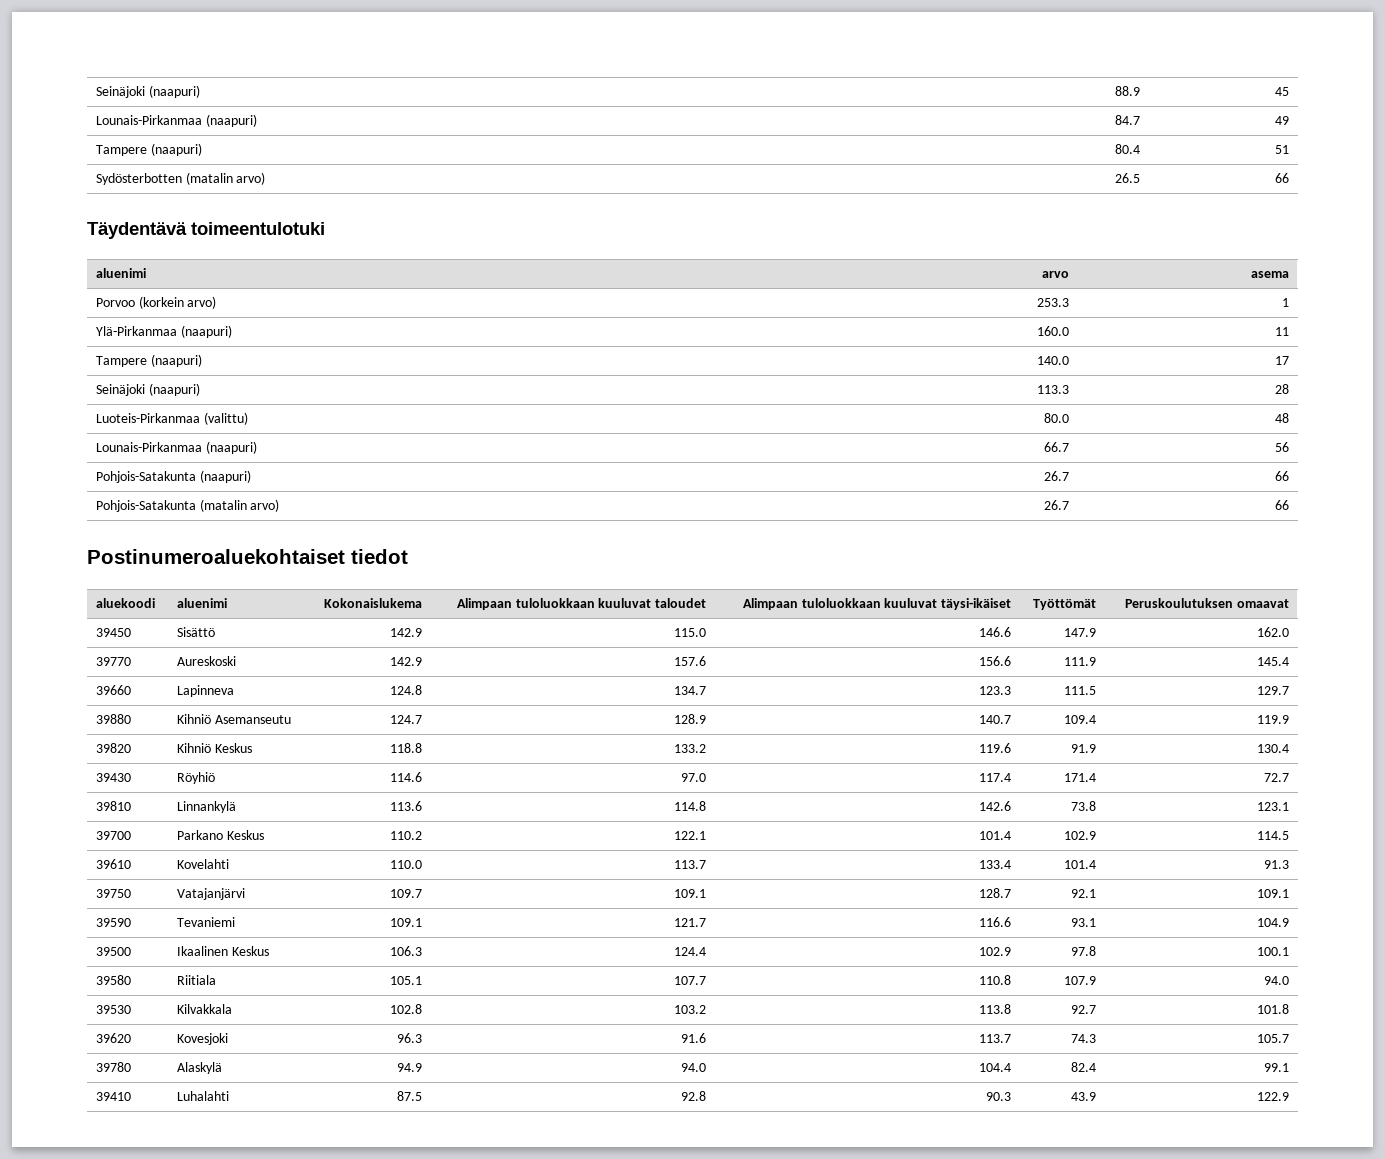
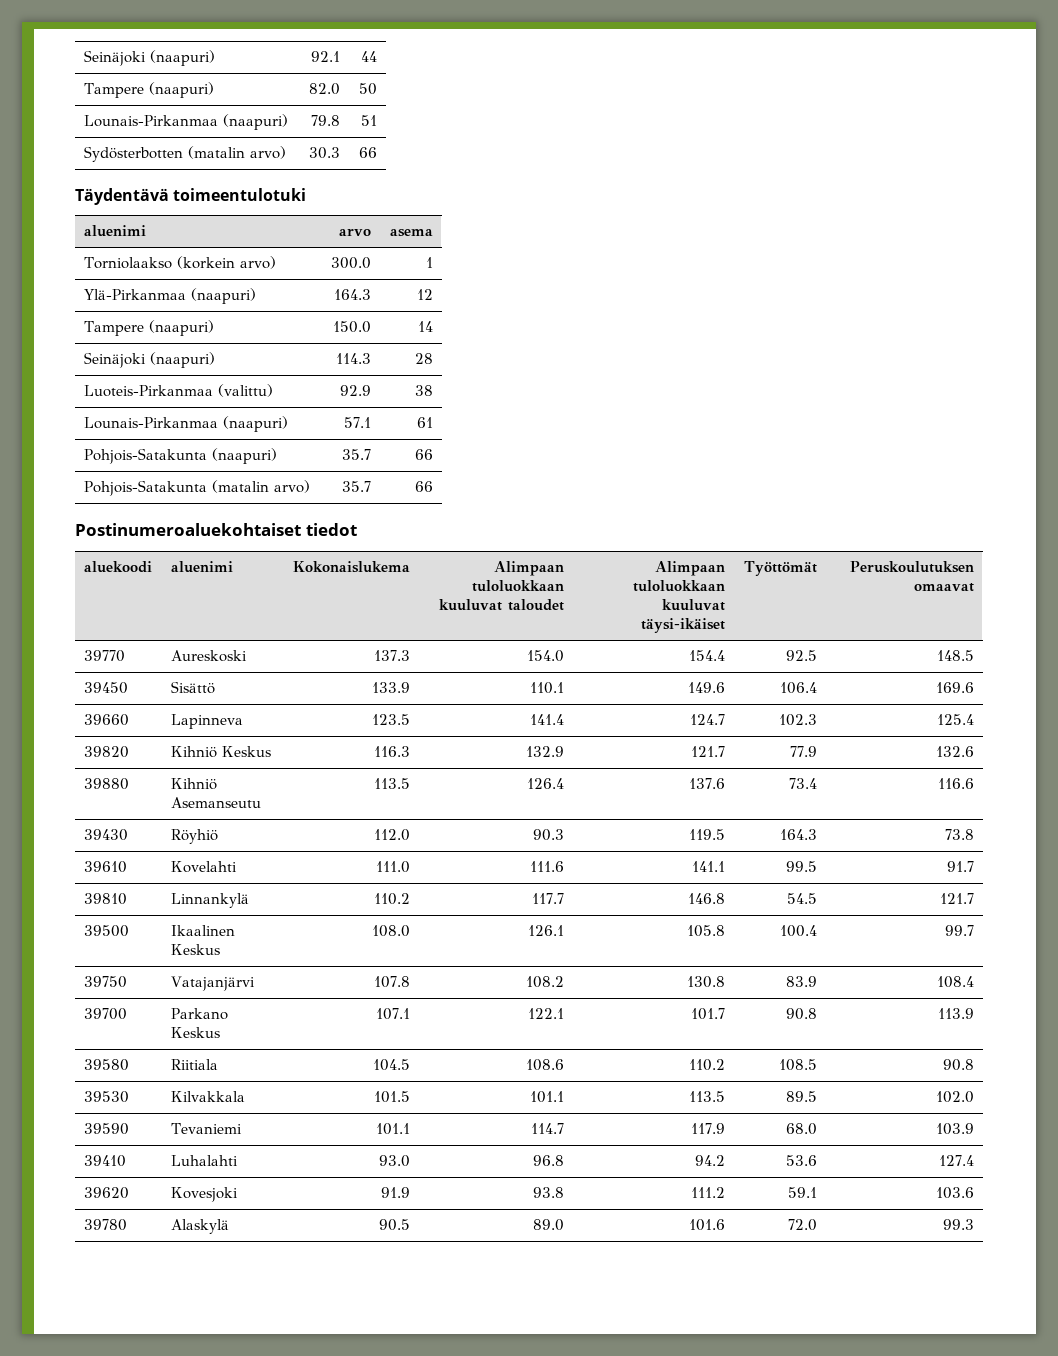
- Seinäjoki (naapuri) | 88.9 | 45
- Lounais-Pirkanmaa (naapuri) | 84.7 | 49
- Tampere (naapuri) | 80.4 | 51
+ Seinäjoki (naapuri) | 92.1 | 44
+ Tampere (naapuri) | 82.0 | 50
+ Lounais-Pirkanmaa (naapuri) | 79.8 | 51
- Sydösterbotten (matalin arvo) | 26.5 | 66
+ Sydösterbotten (matalin arvo) | 30.3 | 66
- Porvoo (korkein arvo) | 253.3 | 1
+ Torniolaakso (korkein arvo) | 300.0 | 1
- Ylä-Pirkanmaa (naapuri) | 160.0 | 11
- Tampere (naapuri) | 140.0 | 17
- Seinäjoki (naapuri) | 113.3 | 28
+ Ylä-Pirkanmaa (naapuri) | 164.3 | 12
+ Tampere (naapuri) | 150.0 | 14
+ Seinäjoki (naapuri) | 114.3 | 28
- Luoteis-Pirkanmaa (valittu) | 80.0 | 48
- Lounais-Pirkanmaa (naapuri) | 66.7 | 56
+ Luoteis-Pirkanmaa (valittu) | 92.9 | 38
+ Lounais-Pirkanmaa (naapuri) | 57.1 | 61
- Pohjois-Satakunta (naapuri) | 26.7 | 66
+ Pohjois-Satakunta (naapuri) | 35.7 | 66
- Pohjois-Satakunta (matalin arvo) | 26.7 | 66
+ Pohjois-Satakunta (matalin arvo) | 35.7 | 66
- 39450 | Sisättö | 142.9 | 115.0 | 146.6 | 147.9 | 162.0
- 39770 | Aureskoski | 142.9 | 157.6 | 156.6 | 111.9 | 145.4
- 39660 | Lapinneva | 124.8 | 134.7 | 123.3 | 111.5 | 129.7
- 39880 | Kihniö Asemanseutu | 124.7 | 128.9 | 140.7 | 109.4 | 119.9
- 39820 | Kihniö Keskus | 118.8 | 133.2 | 119.6 | 91.9 | 130.4
- 39430 | Röyhiö | 114.6 | 97.0 | 117.4 | 171.4 | 72.7
- 39810 | Linnankylä | 113.6 | 114.8 | 142.6 | 73.8 | 123.1
+ 39770 | Aureskoski | 137.3 | 154.0 | 154.4 | 92.5 | 148.5
+ 39450 | Sisättö | 133.9 | 110.1 | 149.6 | 106.4 | 169.6
+ 39660 | Lapinneva | 123.5 | 141.4 | 124.7 | 102.3 | 125.4
+ 39820 | Kihniö Keskus | 116.3 | 132.9 | 121.7 | 77.9 | 132.6
+ 39880 | Kihniö Asemanseutu | 113.5 | 126.4 | 137.6 | 73.4 | 116.6
+ 39430 | Röyhiö | 112.0 | 90.3 | 119.5 | 164.3 | 73.8
+ 39610 | Kovelahti | 111.0 | 111.6 | 141.1 | 99.5 | 91.7
+ 39810 | Linnankylä | 110.2 | 117.7 | 146.8 | 54.5 | 121.7
+ 39500 | Ikaalinen Keskus | 108.0 | 126.1 | 105.8 | 100.4 | 99.7
+ 39750 | Vatajanjärvi | 107.8 | 108.2 | 130.8 | 83.9 | 108.4
- 39700 | Parkano Keskus | 110.2 | 122.1 | 101.4 | 102.9 | 114.5
- 39610 | Kovelahti | 110.0 | 113.7 | 133.4 | 101.4 | 91.3
- 39750 | Vatajanjärvi | 109.7 | 109.1 | 128.7 | 92.1 | 109.1
- 39590 | Tevaniemi | 109.1 | 121.7 | 116.6 | 93.1 | 104.9
- 39500 | Ikaalinen Keskus | 106.3 | 124.4 | 102.9 | 97.8 | 100.1
- 39580 | Riitiala | 105.1 | 107.7 | 110.8 | 107.9 | 94.0
- 39530 | Kilvakkala | 102.8 | 103.2 | 113.8 | 92.7 | 101.8
- 39620 | Kovesjoki | 96.3 | 91.6 | 113.7 | 74.3 | 105.7
- 39780 | Alaskylä | 94.9 | 94.0 | 104.4 | 82.4 | 99.1
- 39410 | Luhalahti | 87.5 | 92.8 | 90.3 | 43.9 | 122.9
+ 39700 | Parkano Keskus | 107.1 | 122.1 | 101.7 | 90.8 | 113.9
+ 39580 | Riitiala | 104.5 | 108.6 | 110.2 | 108.5 | 90.8
+ 39530 | Kilvakkala | 101.5 | 101.1 | 113.5 | 89.5 | 102.0
+ 39590 | Tevaniemi | 101.1 | 114.7 | 117.9 | 68.0 | 103.9
+ 39410 | Luhalahti | 93.0 | 96.8 | 94.2 | 53.6 | 127.4
+ 39620 | Kovesjoki | 91.9 | 93.8 | 111.2 | 59.1 | 103.6
+ 39780 | Alaskylä | 90.5 | 89.0 | 101.6 | 72.0 | 99.3

